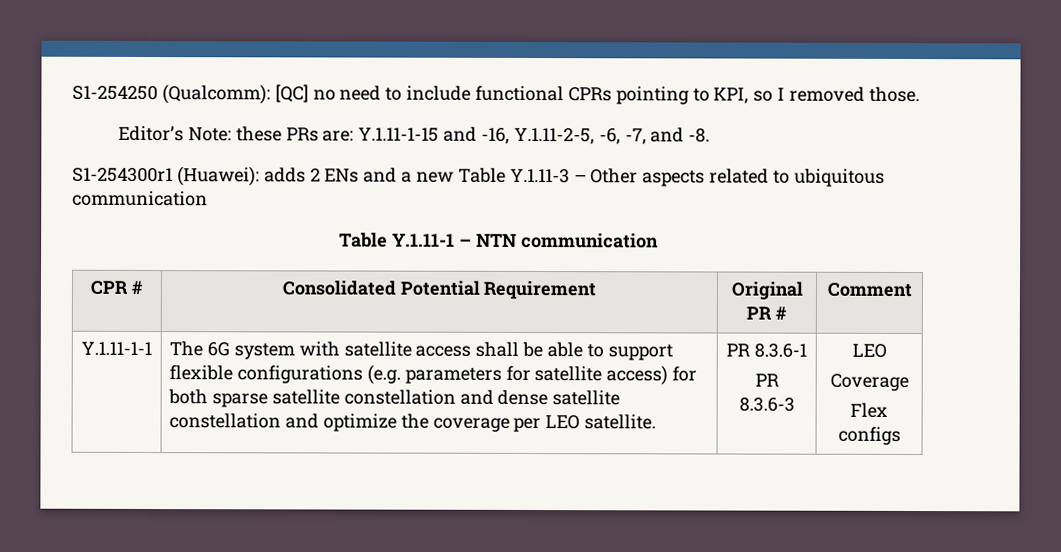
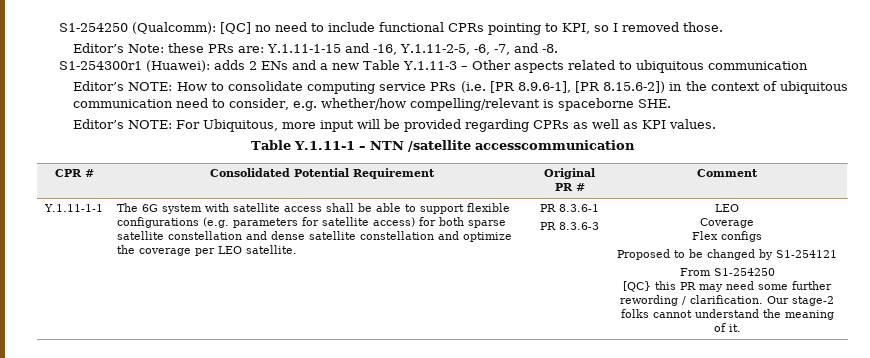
+ Editor’s NOTE: How to consolidate computing service PRs (i.e. [PR 8.9.6-1], [PR 8.15.6-2]) in the context of ubiquitous communication need to consider, e.g. whether/how compelling/relevant is spaceborne SHE.
+ Editor’s NOTE: For Ubiquitous, more input will be provided regarding CPRs as well as KPI values.
- Table Y.1.11-1 – NTN communication
+ Table Y.1.11-1 – NTN /satellite accesscommunication
+ Proposed to be changed by S1-254121
+ From S1-254250
+ [QC} this PR may need some further rewording / clarification. Our stage-2 folks cannot understand the meaning of it.

